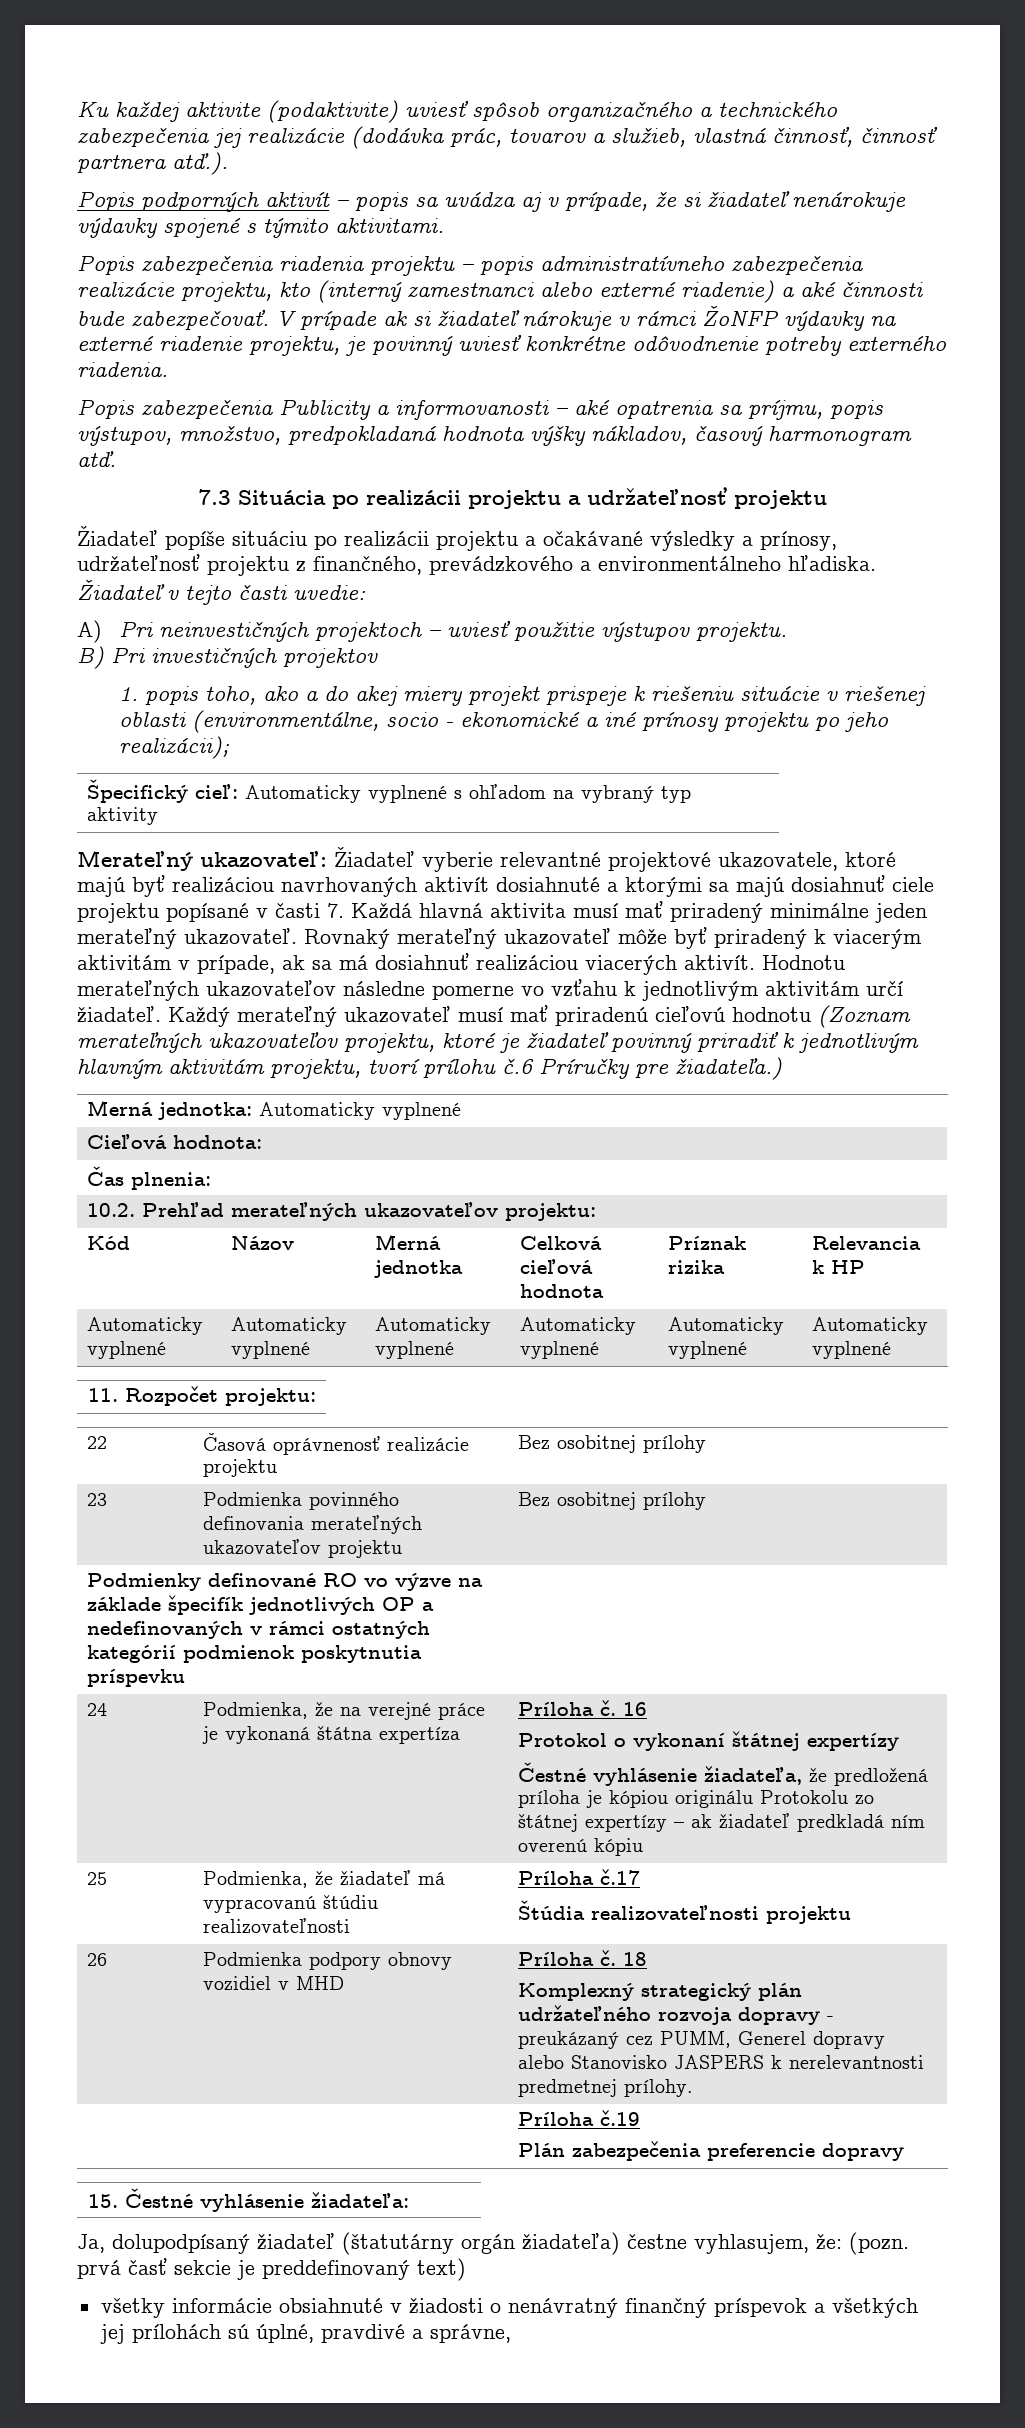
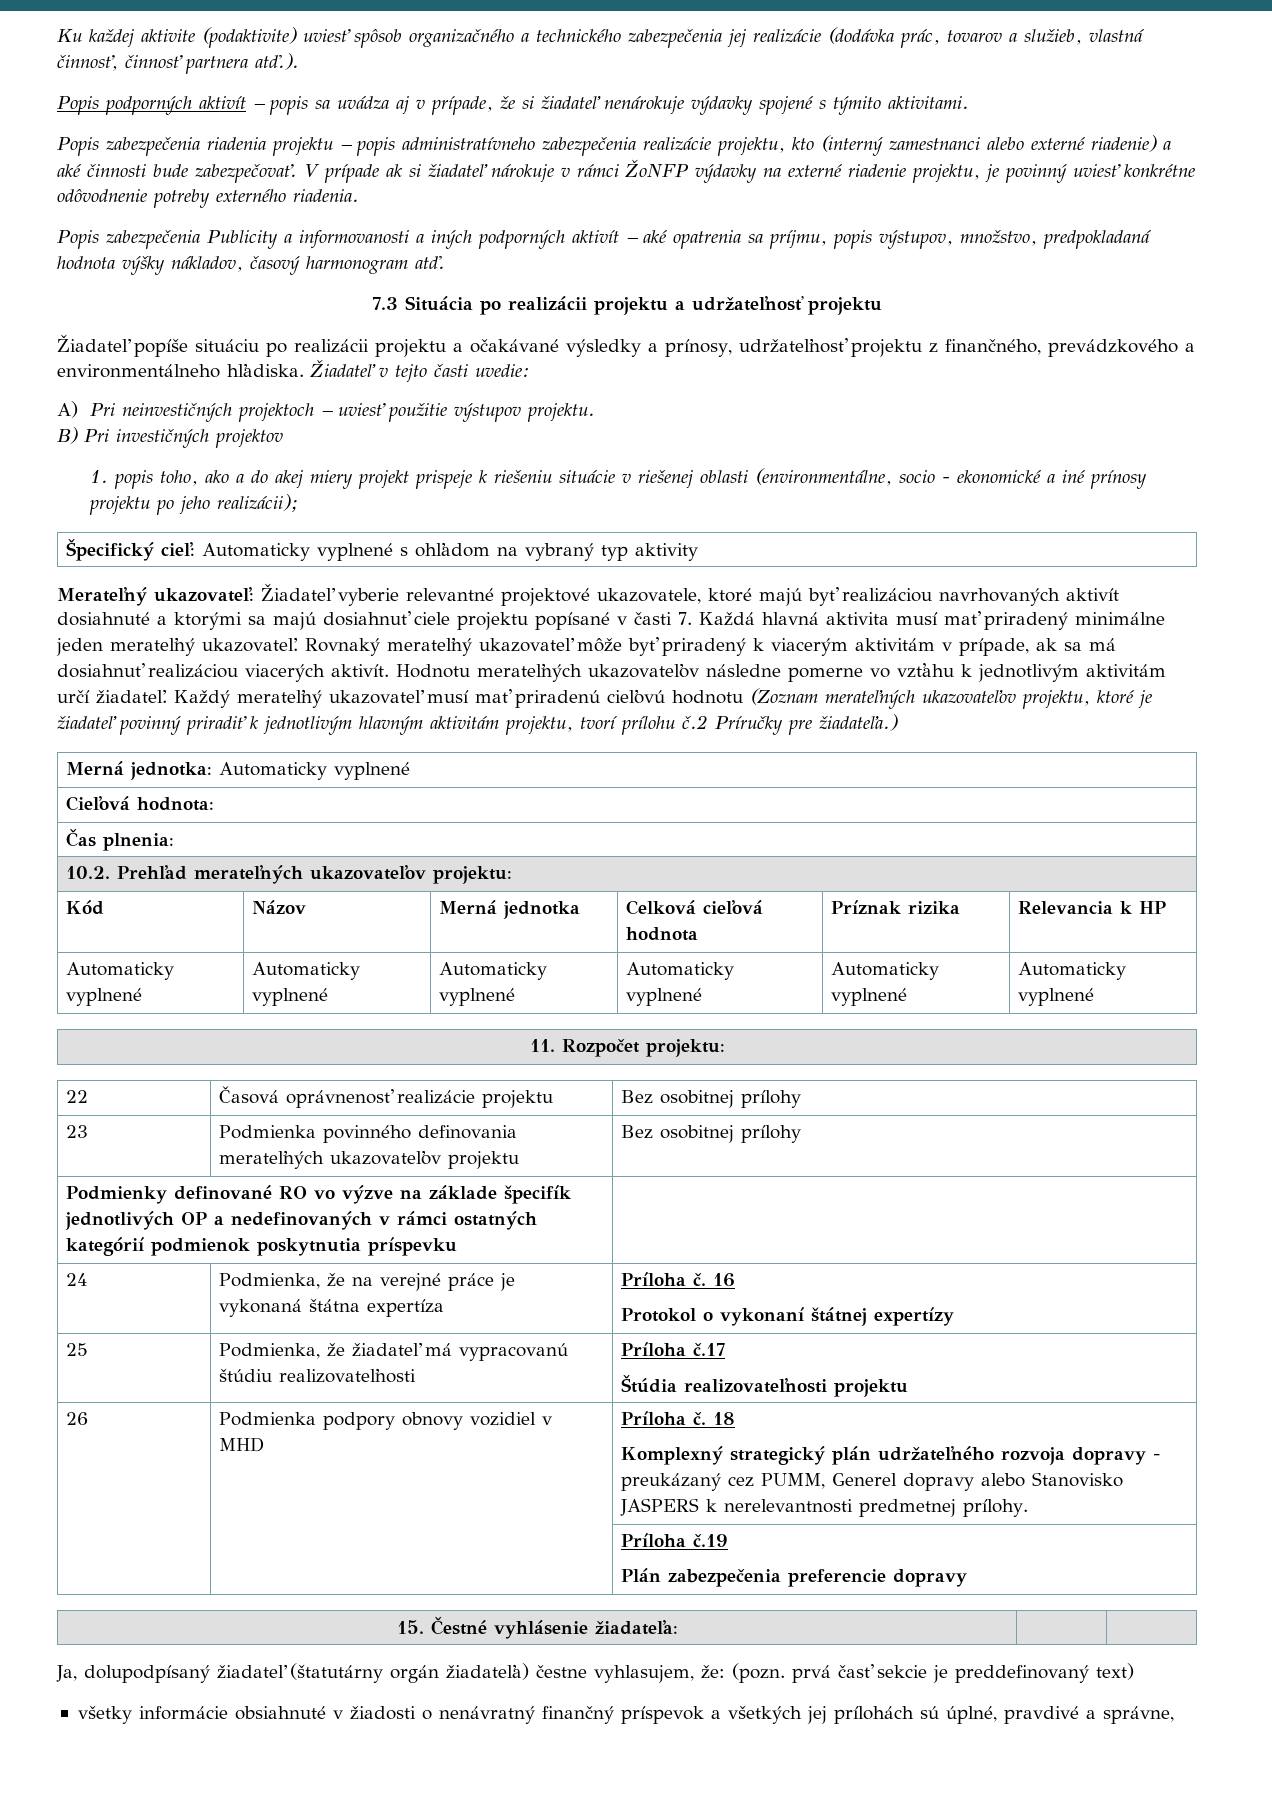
- Popis zabezpečenia Publicity a informovanosti – aké opatrenia sa príjmu, popis výstupov, množstvo, predpokladaná hodnota výšky nákladov, časový harmonogram atď.
+ Popis zabezpečenia Publicity a informovanosti a iných podporných aktivít – aké opatrenia sa príjmu, popis výstupov, množstvo, predpokladaná hodnota výšky nákladov, časový harmonogram atď.
- Každý merateľný ukazovateľ musí mať priradenú cieľovú hodnotu (Zoznam merateľných ukazovateľov projektu, ktoré je žiadateľ povinný priradiť k jednotlivým hlavným aktivitám projektu, tvorí prílohu č.6 Príručky pre žiadateľa.)
+ Každý merateľný ukazovateľ musí mať priradenú cieľovú hodnotu (Zoznam merateľných ukazovateľov projektu, ktoré je žiadateľ povinný priradiť k jednotlivým hlavným aktivitám projektu, tvorí prílohu č.2 Príručky pre žiadateľa.)
  24 | Podmienka, že na verejné práce je vykonaná štátna expertíza | Príloha č. 16
  Protokol o vykonaní štátnej expertízy
- Čestné vyhlásenie žiadateľa, že predložená príloha je kópiou originálu Protokolu zo štátnej expertízy – ak žiadateľ predkladá ním overenú kópiu

